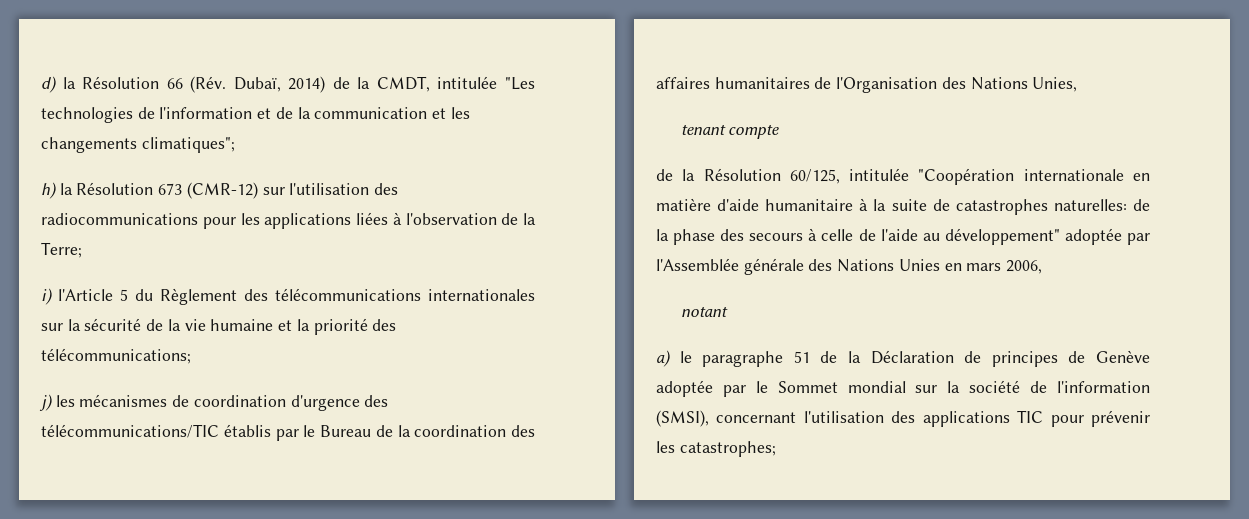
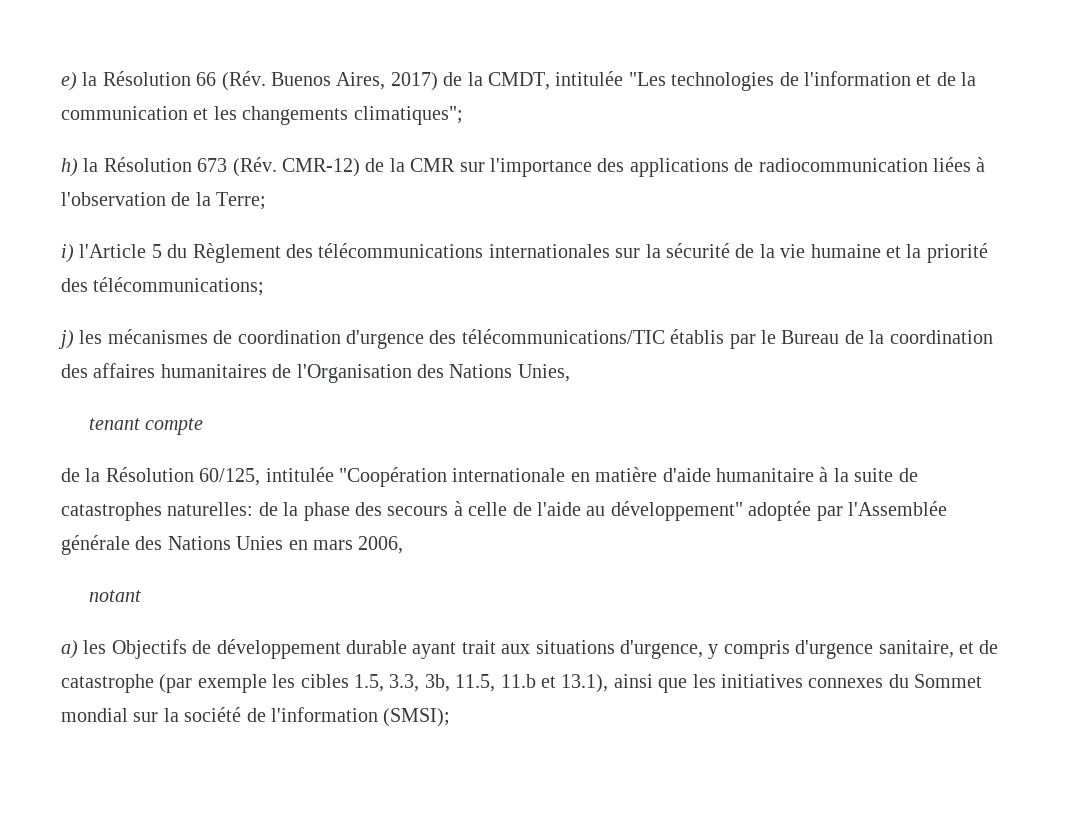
- d) la Résolution 66 (Rév. Dubaï, 2014) de la CMDT, intitulée "Les technologies de l'information et de la communication et les changements climatiques";
+ e) la Résolution 66 (Rév. Buenos Aires, 2017) de la CMDT, intitulée "Les technologies de l'information et de la communication et les changements climatiques";
- h) la Résolution 673 (CMR-12) sur l'utilisation des radiocommunications pour les applications liées à l'observation de la Terre;
+ h) la Résolution 673 (Rév. CMR-12) de la CMR sur l'importance des applications de radiocommunication liées à l'observation de la Terre;
- a) le paragraphe 51 de la Déclaration de principes de Genève adoptée par le Sommet mondial sur la société de l'information (SMSI), concernant l'utilisation des applications TIC pour prévenir les catastrophes;
+ a) les Objectifs de développement durable ayant trait aux situations d'urgence, y compris d'urgence sanitaire, et de catastrophe (par exemple les cibles 1.5, 3.3, 3b, 11.5, 11.b et 13.1), ainsi que les initiatives connexes du Sommet mondial sur la société de l'information (SMSI);

